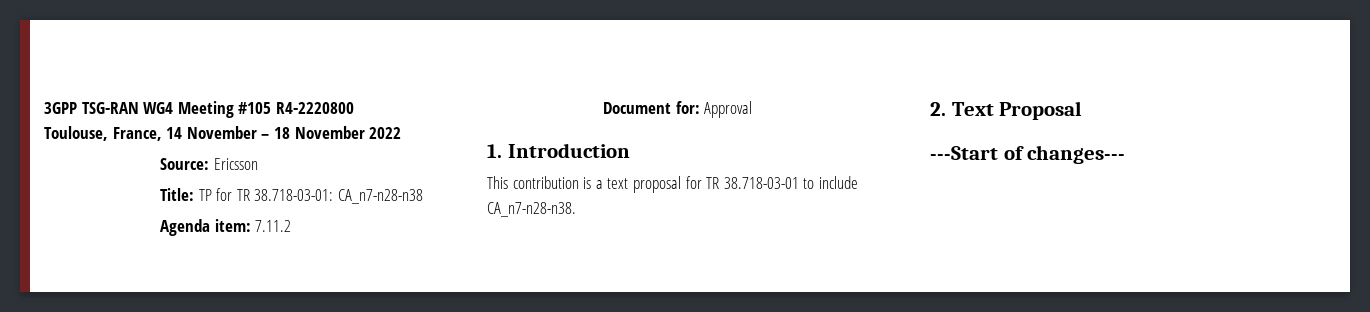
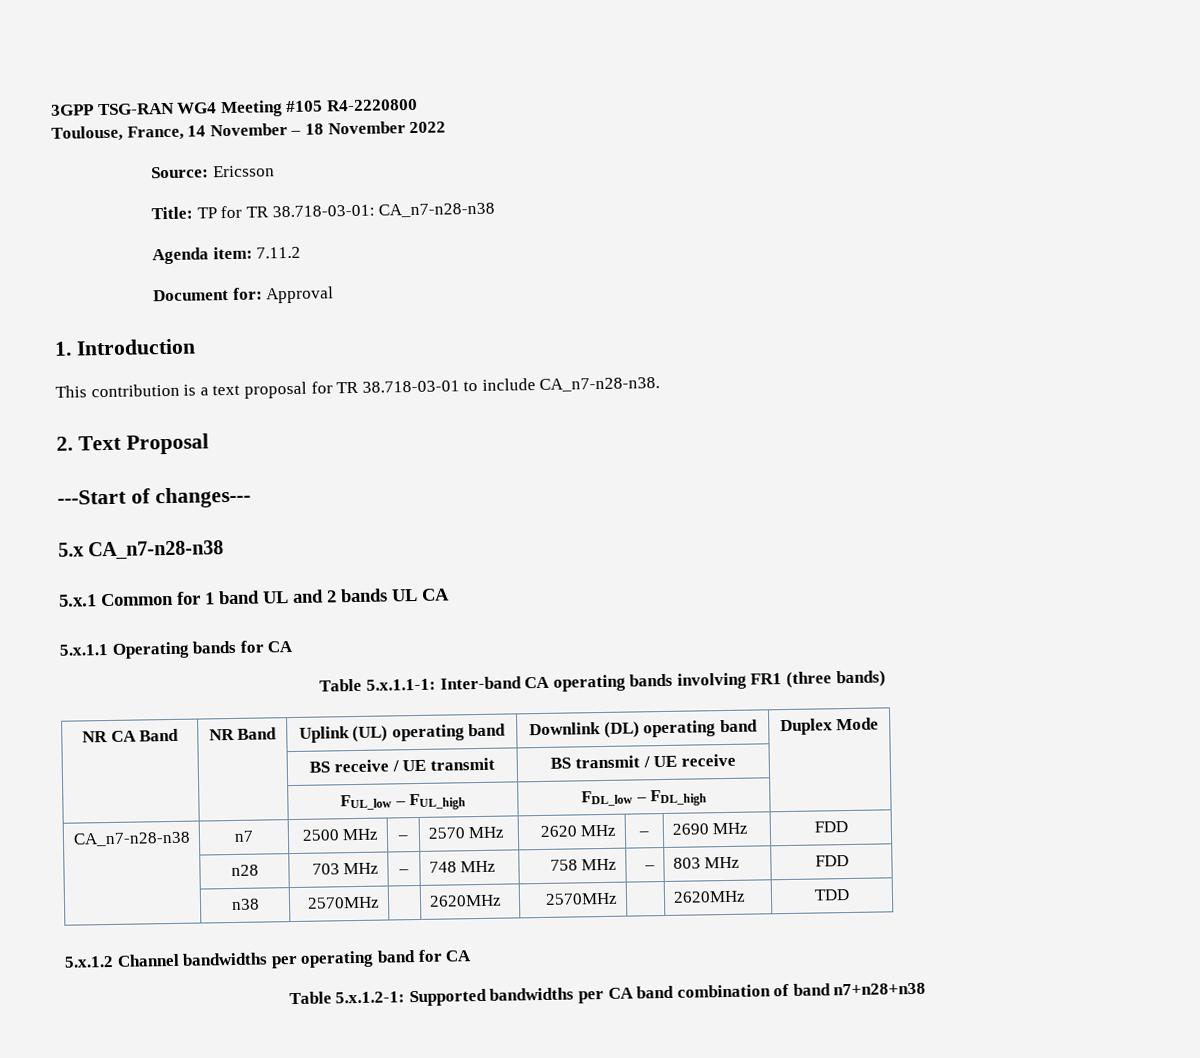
+ 5.x CA_n7-n28-n38
+ 5.x.1 Common for 1 band UL and 2 bands UL CA
+ 5.x.1.1 Operating bands for CA
+ Table 5.x.1.1-1: Inter-band CA operating bands involving FR1 (three bands)
+ NR CA Band | NR Band | Uplink (UL) operating band | Downlink (DL) operating band | Duplex Mode
+ | | BS receive / UE transmit | BS transmit / UE receive |
+ | | FUL_low – FUL_high | FDL_low – FDL_high |
+ CA_n7-n28-n38 | n7 | 2500 MHz | – | 2570 MHz | 2620 MHz | – | 2690 MHz | FDD
+ | n28 | 703 MHz | – | 748 MHz | 758 MHz | – | 803 MHz | FDD
+ | n38 | 2570MHz | | 2620MHz | 2570MHz | | 2620MHz | TDD
+ 5.x.1.2 Channel bandwidths per operating band for CA
+ Table 5.x.1.2-1: Supported bandwidths per CA band combination of band n7+n28+n38

